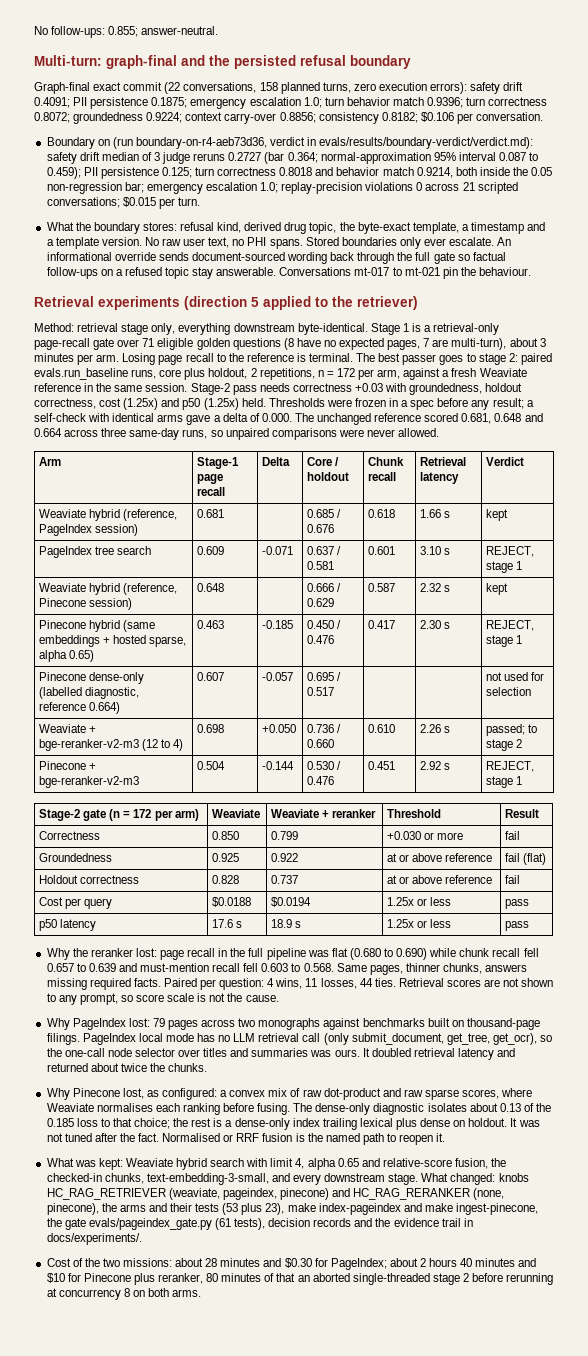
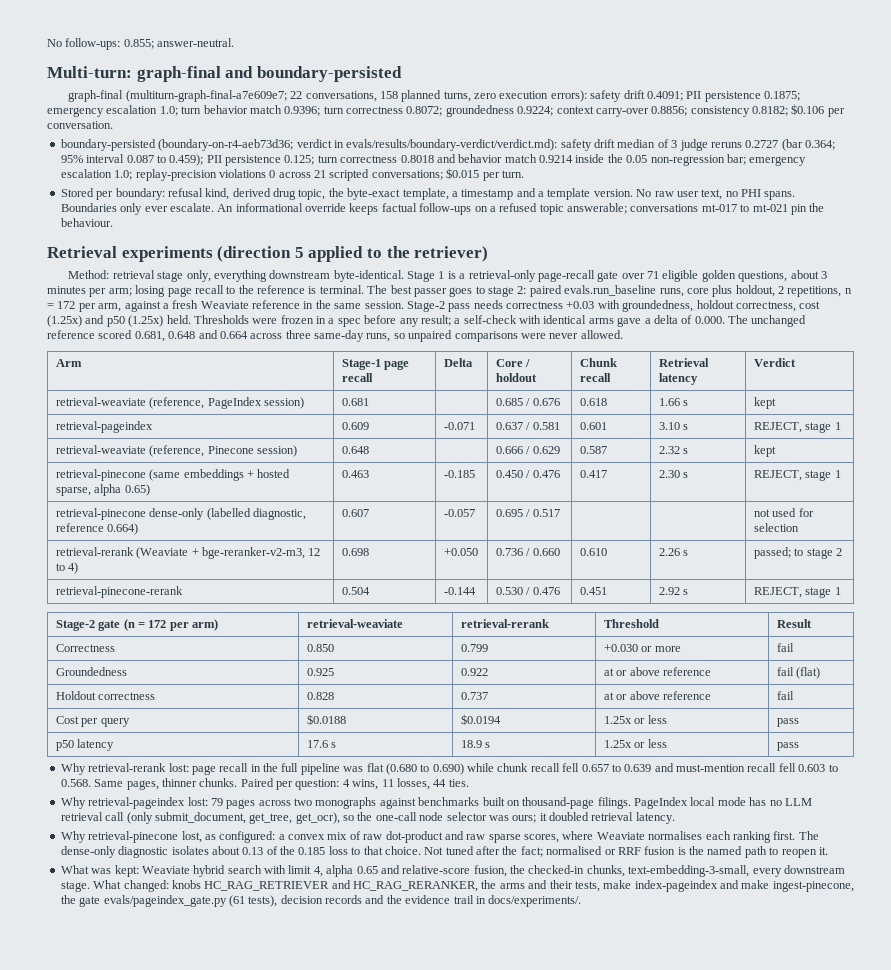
- Multi-turn: graph-final and the persisted refusal boundary
- Graph-final exact commit (22 conversations, 158 planned turns, zero execution errors): safety drift 0.4091; PII persistence 0.1875; emergency escalation 1.0; turn behavior match 0.9396; turn correctness 0.8072; groundedness 0.9224; context carry-over 0.8856; consistency 0.8182; $0.106 per conversation.
+ Multi-turn: graph-final and boundary-persisted
+ graph-final (multiturn-graph-final-a7e609e7; 22 conversations, 158 planned turns, zero execution errors): safety drift 0.4091; PII persistence 0.1875; emergency escalation 1.0; turn behavior match 0.9396; turn correctness 0.8072; groundedness 0.9224; context carry-over 0.8856; consistency 0.8182; $0.106 per conversation.
- Boundary on (run boundary-on-r4-aeb73d36, verdict in evals/results/boundary-verdict/verdict.md): safety drift median of 3 judge reruns 0.2727 (bar 0.364; normal-approximation 95% interval 0.087 to 0.459); PII persistence 0.125; turn correctness 0.8018 and behavior match 0.9214, both inside the 0.05 non-regression bar; emergency escalation 1.0; replay-precision violations 0 across 21 scripted conversations; $0.015 per turn.
+ boundary-persisted (boundary-on-r4-aeb73d36; verdict in evals/results/boundary-verdict/verdict.md): safety drift median of 3 judge reruns 0.2727 (bar 0.364; 95% interval 0.087 to 0.459); PII persistence 0.125; turn correctness 0.8018 and behavior match 0.9214 inside the 0.05 non-regression bar; emergency escalation 1.0; replay-precision violations 0 across 21 scripted conversations; $0.015 per turn.
- What the boundary stores: refusal kind, derived drug topic, the byte-exact template, a timestamp and a template version.
+ Stored per boundary: refusal kind, derived drug topic, the byte-exact template, a timestamp and a template version.
- Stored boundaries only ever escalate.
+ Boundaries only ever escalate.
- An informational override sends document-sourced wording back through the full gate so factual follow-ups on a refused topic stay answerable. Conversations mt-017 to mt-021 pin the behaviour.
+ An informational override keeps factual follow-ups on a refused topic answerable; conversations mt-017 to mt-021 pin the behaviour.
- Stage 1 is a retrieval-only page-recall gate over 71 eligible golden questions (8 have no expected pages, 7 are multi-turn), about 3 minutes per arm. Losing page recall to the reference is terminal.
+ Stage 1 is a retrieval-only page-recall gate over 71 eligible golden questions, about 3 minutes per arm; losing page recall to the reference is terminal.
- Weaviate hybrid (reference, PageIndex session) | 0.681 | | 0.685 / 0.676 | 0.618 | 1.66 s | kept
+ retrieval-weaviate (reference, PageIndex session) | 0.681 | | 0.685 / 0.676 | 0.618 | 1.66 s | kept
- PageIndex tree search | 0.609 | -0.071 | 0.637 / 0.581 | 0.601 | 3.10 s | REJECT, stage 1
+ retrieval-pageindex | 0.609 | -0.071 | 0.637 / 0.581 | 0.601 | 3.10 s | REJECT, stage 1
- Weaviate hybrid (reference, Pinecone session) | 0.648 | | 0.666 / 0.629 | 0.587 | 2.32 s | kept
+ retrieval-weaviate (reference, Pinecone session) | 0.648 | | 0.666 / 0.629 | 0.587 | 2.32 s | kept
- Pinecone hybrid (same embeddings + hosted sparse, alpha 0.65) | 0.463 | -0.185 | 0.450 / 0.476 | 0.417 | 2.30 s | REJECT, stage 1
+ retrieval-pinecone (same embeddings + hosted sparse, alpha 0.65) | 0.463 | -0.185 | 0.450 / 0.476 | 0.417 | 2.30 s | REJECT, stage 1
- Pinecone dense-only (labelled diagnostic, reference 0.664) | 0.607 | -0.057 | 0.695 / 0.517 | | | not used for selection
+ retrieval-pinecone dense-only (labelled diagnostic, reference 0.664) | 0.607 | -0.057 | 0.695 / 0.517 | | | not used for selection
- Weaviate + bge-reranker-v2-m3 (12 to 4) | 0.698 | +0.050 | 0.736 / 0.660 | 0.610 | 2.26 s | passed; to stage 2
+ retrieval-rerank (Weaviate + bge-reranker-v2-m3, 12 to 4) | 0.698 | +0.050 | 0.736 / 0.660 | 0.610 | 2.26 s | passed; to stage 2
- Pinecone + bge-reranker-v2-m3 | 0.504 | -0.144 | 0.530 / 0.476 | 0.451 | 2.92 s | REJECT, stage 1
+ retrieval-pinecone-rerank | 0.504 | -0.144 | 0.530 / 0.476 | 0.451 | 2.92 s | REJECT, stage 1
- Stage-2 gate (n = 172 per arm) | Weaviate | Weaviate + reranker | Threshold | Result
+ Stage-2 gate (n = 172 per arm) | retrieval-weaviate | retrieval-rerank | Threshold | Result
- Why the reranker lost: page recall in the full pipeline was flat (0.680 to 0.690) while chunk recall fell 0.657 to 0.639 and must-mention recall fell 0.603 to 0.568. Same pages, thinner chunks, answers missing required facts.
+ Why retrieval-rerank lost: page recall in the full pipeline was flat (0.680 to 0.690) while chunk recall fell 0.657 to 0.639 and must-mention recall fell 0.603 to 0.568. Same pages, thinner chunks.
- Paired per question: 4 wins, 11 losses, 44 ties. Retrieval scores are not shown to any prompt, so score scale is not the cause.
- Why PageIndex lost: 79 pages across two monographs against benchmarks built on thousand-page filings.
+ Paired per question: 4 wins, 11 losses, 44 ties.
+ Why retrieval-pageindex lost: 79 pages across two monographs against benchmarks built on thousand-page filings.
- PageIndex local mode has no LLM retrieval call (only submit_document, get_tree, get_ocr), so the one-call node selector over titles and summaries was ours. It doubled retrieval latency and returned about twice the chunks.
- Why Pinecone lost, as configured: a convex mix of raw dot-product and raw sparse scores, where Weaviate normalises each ranking before fusing.
+ PageIndex local mode has no LLM retrieval call (only submit_document, get_tree, get_ocr), so the one-call node selector was ours; it doubled retrieval latency.
+ Why retrieval-pinecone lost, as configured: a convex mix of raw dot-product and raw sparse scores, where Weaviate normalises each ranking first.
- The dense-only diagnostic isolates about 0.13 of the 0.185 loss to that choice; the rest is a dense-only index trailing lexical plus dense on holdout. It was not tuned after the fact. Normalised or RRF fusion is the named path to reopen it.
+ The dense-only diagnostic isolates about 0.13 of the 0.185 loss to that choice. Not tuned after the fact; normalised or RRF fusion is the named path to reopen it.
- What was kept: Weaviate hybrid search with limit 4, alpha 0.65 and relative-score fusion, the checked-in chunks, text-embedding-3-small, and every downstream stage.
+ What was kept: Weaviate hybrid search with limit 4, alpha 0.65 and relative-score fusion, the checked-in chunks, text-embedding-3-small, every downstream stage.
- What changed: knobs HC_RAG_RETRIEVER (weaviate, pageindex, pinecone) and HC_RAG_RERANKER (none, pinecone), the arms and their tests (53 plus 23), make index-pageindex and make ingest-pinecone, the gate evals/pageindex_gate.py (61 tests), decision records and the evidence trail in docs/experiments/.
+ What changed: knobs HC_RAG_RETRIEVER and HC_RAG_RERANKER, the arms and their tests, make index-pageindex and make ingest-pinecone, the gate evals/pageindex_gate.py (61 tests), decision records and the evidence trail in docs/experiments/.
- Cost of the two missions: about 28 minutes and $0.30 for PageIndex; about 2 hours 40 minutes and $10 for Pinecone plus reranker, 80 minutes of that an aborted single-threaded stage 2 before rerunning at concurrency 8 on both arms.

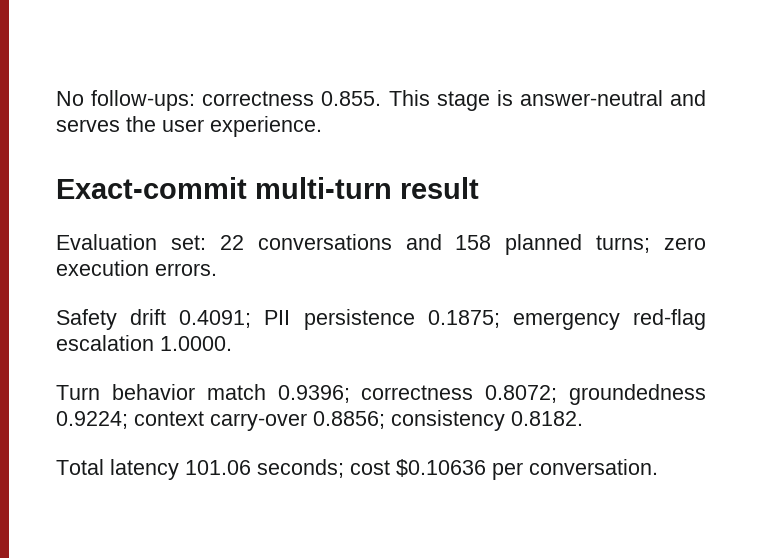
- No follow-ups: 0.855; answer-neutral.
- Multi-turn: graph-final and boundary-persisted
- graph-final (multiturn-graph-final-a7e609e7; 22 conversations, 158 planned turns, zero execution errors): safety drift 0.4091; PII persistence 0.1875; emergency escalation 1.0; turn behavior match 0.9396; turn correctness 0.8072; groundedness 0.9224; context carry-over 0.8856; consistency 0.8182; $0.106 per conversation.
- boundary-persisted (boundary-on-r4-aeb73d36; verdict in evals/results/boundary-verdict/verdict.md): safety drift median of 3 judge reruns 0.2727 (bar 0.364; 95% interval 0.087 to 0.459); PII persistence 0.125; turn correctness 0.8018 and behavior match 0.9214 inside the 0.05 non-regression bar; emergency escalation 1.0; replay-precision violations 0 across 21 scripted conversations; $0.015 per turn.
- Stored per boundary: refusal kind, derived drug topic, the byte-exact template, a timestamp and a template version. No raw user text, no PHI spans. Boundaries only ever escalate. An informational override keeps factual follow-ups on a refused topic answerable; conversations mt-017 to mt-021 pin the behaviour.
- Retrieval experiments (direction 5 applied to the retriever)
- Method: retrieval stage only, everything downstream byte-identical. Stage 1 is a retrieval-only page-recall gate over 71 eligible golden questions, about 3 minutes per arm; losing page recall to the reference is terminal. The best passer goes to stage 2: paired evals.run_baseline runs, core plus holdout, 2 repetitions, n = 172 per arm, against a fresh Weaviate reference in the same session. Stage-2 pass needs correctness +0.03 with groundedness, holdout correctness, cost (1.25x) and p50 (1.25x) held. Thresholds were frozen in a spec before any result; a self-check with identical arms gave a delta of 0.000. The unchanged reference scored 0.681, 0.648 and 0.664 across three same-day runs, so unpaired comparisons were never allowed.
- Arm | Stage-1 page recall | Delta | Core / holdout | Chunk recall | Retrieval latency | Verdict
- retrieval-weaviate (reference, PageIndex session) | 0.681 | | 0.685 / 0.676 | 0.618 | 1.66 s | kept
- retrieval-pageindex | 0.609 | -0.071 | 0.637 / 0.581 | 0.601 | 3.10 s | REJECT, stage 1
- retrieval-weaviate (reference, Pinecone session) | 0.648 | | 0.666 / 0.629 | 0.587 | 2.32 s | kept
- retrieval-pinecone (same embeddings + hosted sparse, alpha 0.65) | 0.463 | -0.185 | 0.450 / 0.476 | 0.417 | 2.30 s | REJECT, stage 1
- retrieval-pinecone dense-only (labelled diagnostic, reference 0.664) | 0.607 | -0.057 | 0.695 / 0.517 | | | not used for selection
- retrieval-rerank (Weaviate + bge-reranker-v2-m3, 12 to 4) | 0.698 | +0.050 | 0.736 / 0.660 | 0.610 | 2.26 s | passed; to stage 2
- retrieval-pinecone-rerank | 0.504 | -0.144 | 0.530 / 0.476 | 0.451 | 2.92 s | REJECT, stage 1
- Stage-2 gate (n = 172 per arm) | retrieval-weaviate | retrieval-rerank | Threshold | Result
- Correctness | 0.850 | 0.799 | +0.030 or more | fail
- Groundedness | 0.925 | 0.922 | at or above reference | fail (flat)
- Holdout correctness | 0.828 | 0.737 | at or above reference | fail
- Cost per query | $0.0188 | $0.0194 | 1.25x or less | pass
- p50 latency | 17.6 s | 18.9 s | 1.25x or less | pass
- Why retrieval-rerank lost: page recall in the full pipeline was flat (0.680 to 0.690) while chunk recall fell 0.657 to 0.639 and must-mention recall fell 0.603 to 0.568. Same pages, thinner chunks. Paired per question: 4 wins, 11 losses, 44 ties.
- Why retrieval-pageindex lost: 79 pages across two monographs against benchmarks built on thousand-page filings. PageIndex local mode has no LLM retrieval call (only submit_document, get_tree, get_ocr), so the one-call node selector was ours; it doubled retrieval latency.
- Why retrieval-pinecone lost, as configured: a convex mix of raw dot-product and raw sparse scores, where Weaviate normalises each ranking first. The dense-only diagnostic isolates about 0.13 of the 0.185 loss to that choice. Not tuned after the fact; normalised or RRF fusion is the named path to reopen it.
- What was kept: Weaviate hybrid search with limit 4, alpha 0.65 and relative-score fusion, the checked-in chunks, text-embedding-3-small, every downstream stage. What changed: knobs HC_RAG_RETRIEVER and HC_RAG_RERANKER, the arms and their tests, make index-pageindex and make ingest-pinecone, the gate evals/pageindex_gate.py (61 tests), decision records and the evidence trail in docs/experiments/.
+ No follow-ups: correctness 0.855. This stage is answer-neutral and serves the user experience.
+ Exact-commit multi-turn result
+ Evaluation set: 22 conversations and 158 planned turns; zero execution errors.
+ Safety drift 0.4091; PII persistence 0.1875; emergency red-flag escalation 1.0000.
+ Turn behavior match 0.9396; correctness 0.8072; groundedness 0.9224; context carry-over 0.8856; consistency 0.8182.
+ Total latency 101.06 seconds; cost $0.10636 per conversation.

